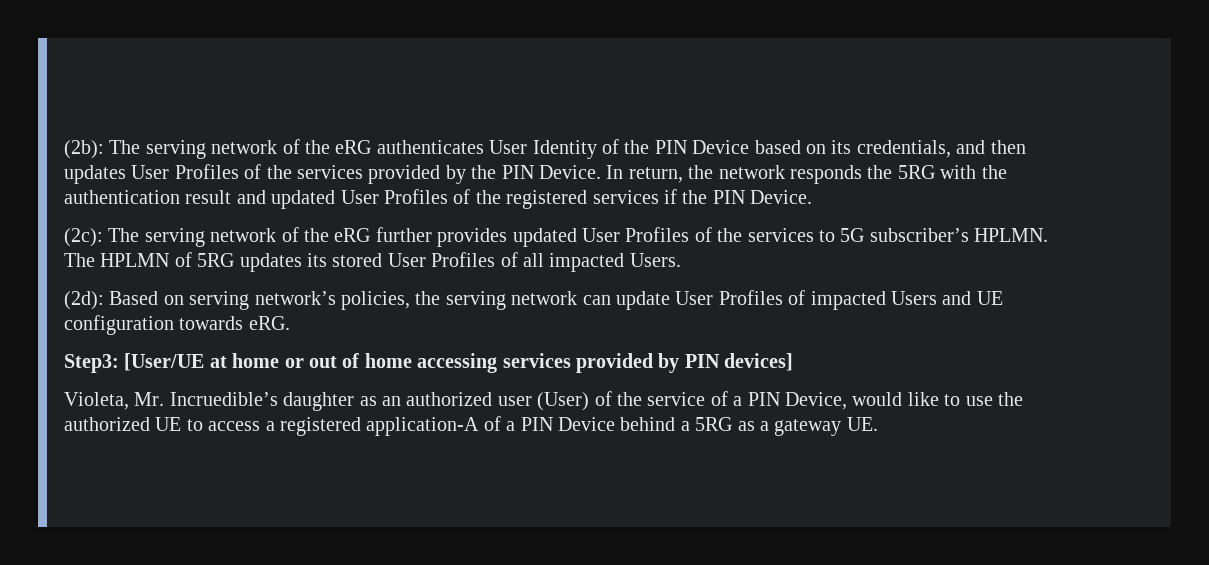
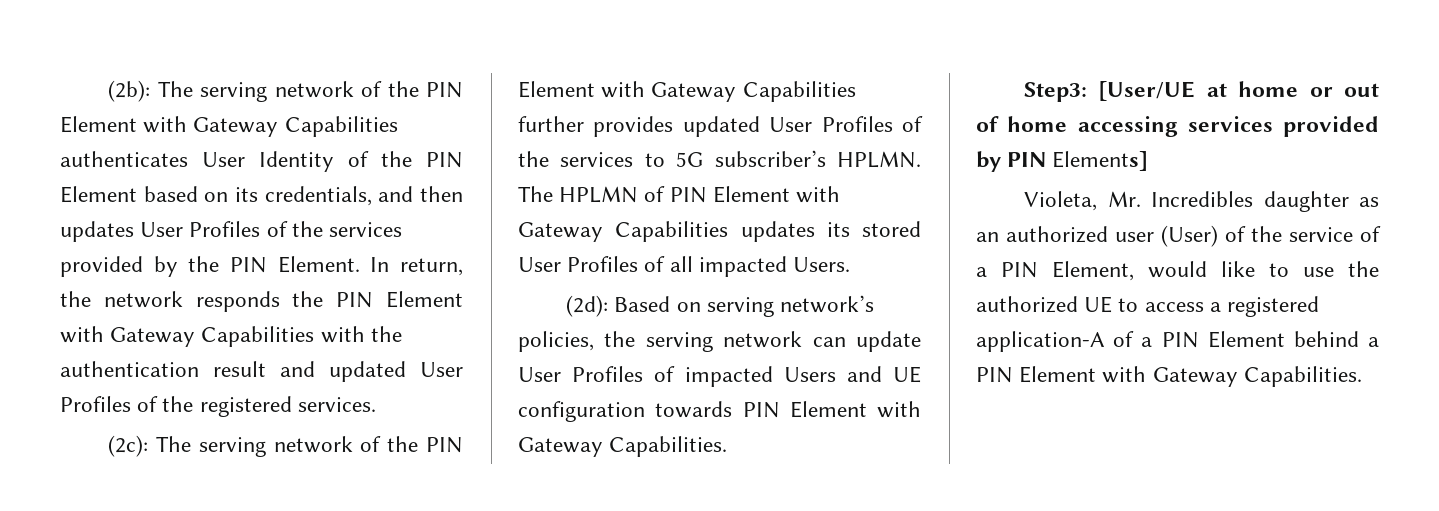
- (2b): The serving network of the eRG authenticates User Identity of the PIN Device based on its credentials, and then updates User Profiles of the services provided by the PIN Device.
+ (2b): The serving network of the PIN Element with Gateway Capabilities authenticates User Identity of the PIN Element based on its credentials, and then updates User Profiles of the services provided by the PIN Element.
- In return, the network responds the 5RG with the authentication result and updated User Profiles of the registered services if the PIN Device.
+ In return, the network responds the PIN Element with Gateway Capabilities with the authentication result and updated User Profiles of the registered services.
- (2c): The serving network of the eRG further provides updated User Profiles of the services to 5G subscriber’s HPLMN.
+ (2c): The serving network of the PIN Element with Gateway Capabilities further provides updated User Profiles of the services to 5G subscriber’s HPLMN.
- The HPLMN of 5RG updates its stored User Profiles of all impacted Users.
+ The HPLMN of PIN Element with Gateway Capabilities updates its stored User Profiles of all impacted Users.
- (2d): Based on serving network’s policies, the serving network can update User Profiles of impacted Users and UE configuration towards eRG.
+ (2d): Based on serving network’s policies, the serving network can update User Profiles of impacted Users and UE configuration towards PIN Element with Gateway Capabilities.
- Step3: [User/UE at home or out of home accessing services provided by PIN devices]
+ Step3: [User/UE at home or out of home accessing services provided by PIN Elements]
- Violeta, Mr. Incruedible’s daughter as an authorized user (User) of the service of a PIN Device, would like to use the authorized UE to access a registered application-A of a PIN Device behind a 5RG as a gateway UE.
+ Violeta, Mr. Incredibles daughter as an authorized user (User) of the service of a PIN Element, would like to use the authorized UE to access a registered application-A of a PIN Element behind a PIN Element with Gateway Capabilities.

